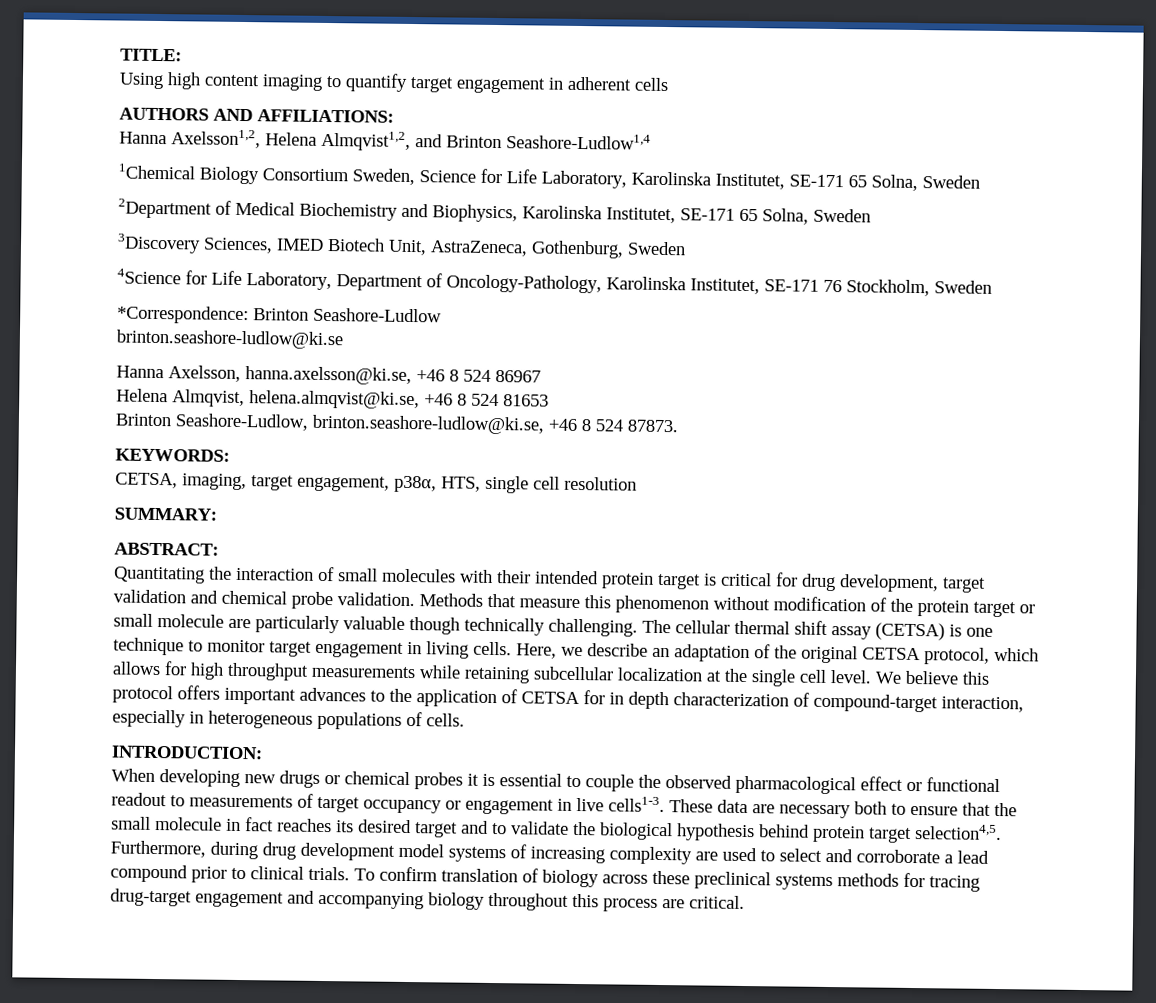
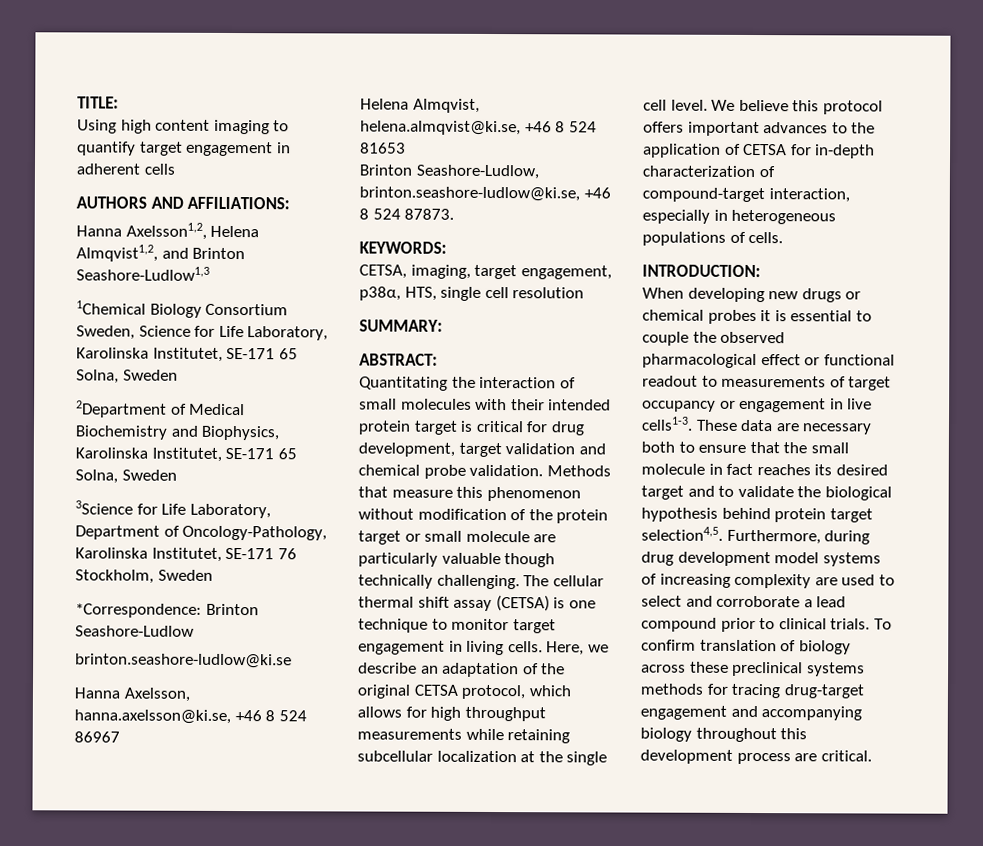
- Hanna Axelsson1,2, Helena Almqvist1,2, and Brinton Seashore-Ludlow1,4
+ Hanna Axelsson1,2, Helena Almqvist1,2, and Brinton Seashore-Ludlow1,3
- 3Discovery Sciences, IMED Biotech Unit, AstraZeneca, Gothenburg, Sweden
- 4Science for Life Laboratory, Department of Oncology-Pathology, Karolinska Institutet, SE-171 76 Stockholm, Sweden
+ 3Science for Life Laboratory, Department of Oncology-Pathology, Karolinska Institutet, SE-171 76 Stockholm, Sweden
- We believe this protocol offers important advances to the application of CETSA for in depth characterization of compound-target interaction, especially in heterogeneous populations of cells.
+ We believe this protocol offers important advances to the application of CETSA for in-depth characterization of compound-target interaction, especially in heterogeneous populations of cells.
- To confirm translation of biology across these preclinical systems methods for tracing drug-target engagement and accompanying biology throughout this process are critical.
+ To confirm translation of biology across these preclinical systems methods for tracing drug-target engagement and accompanying biology throughout this development process are critical.

